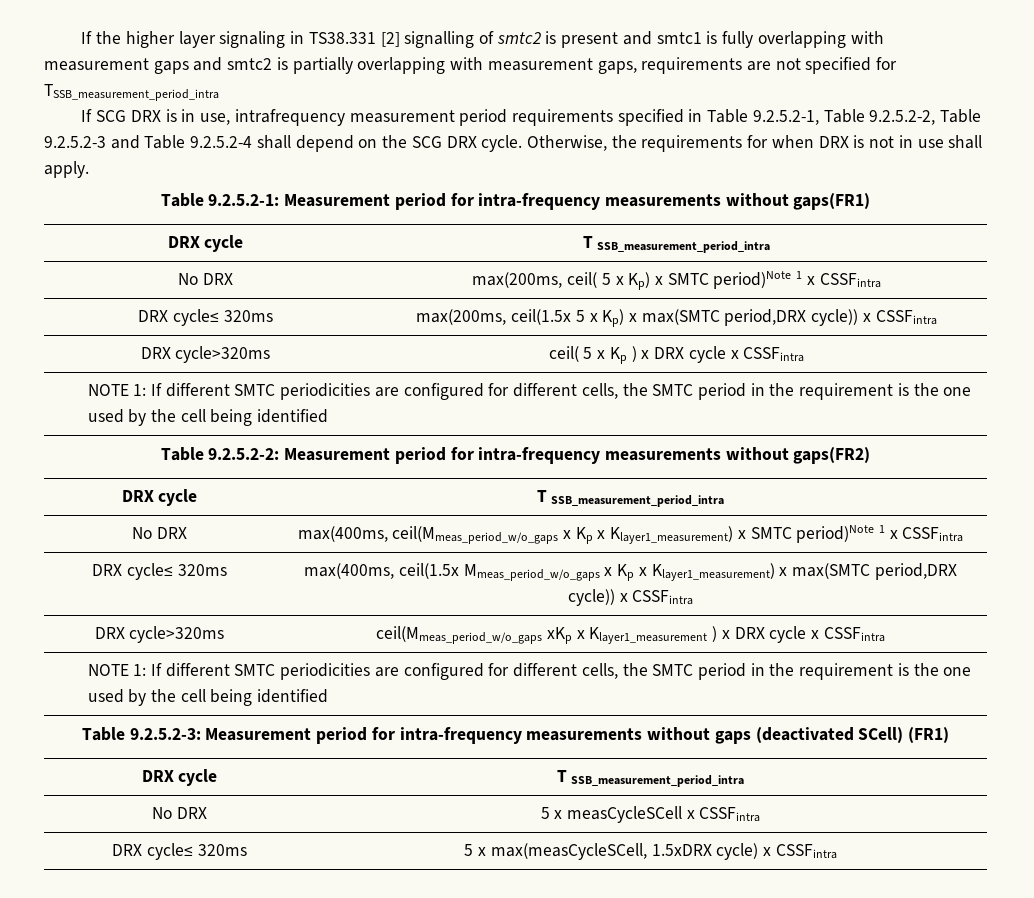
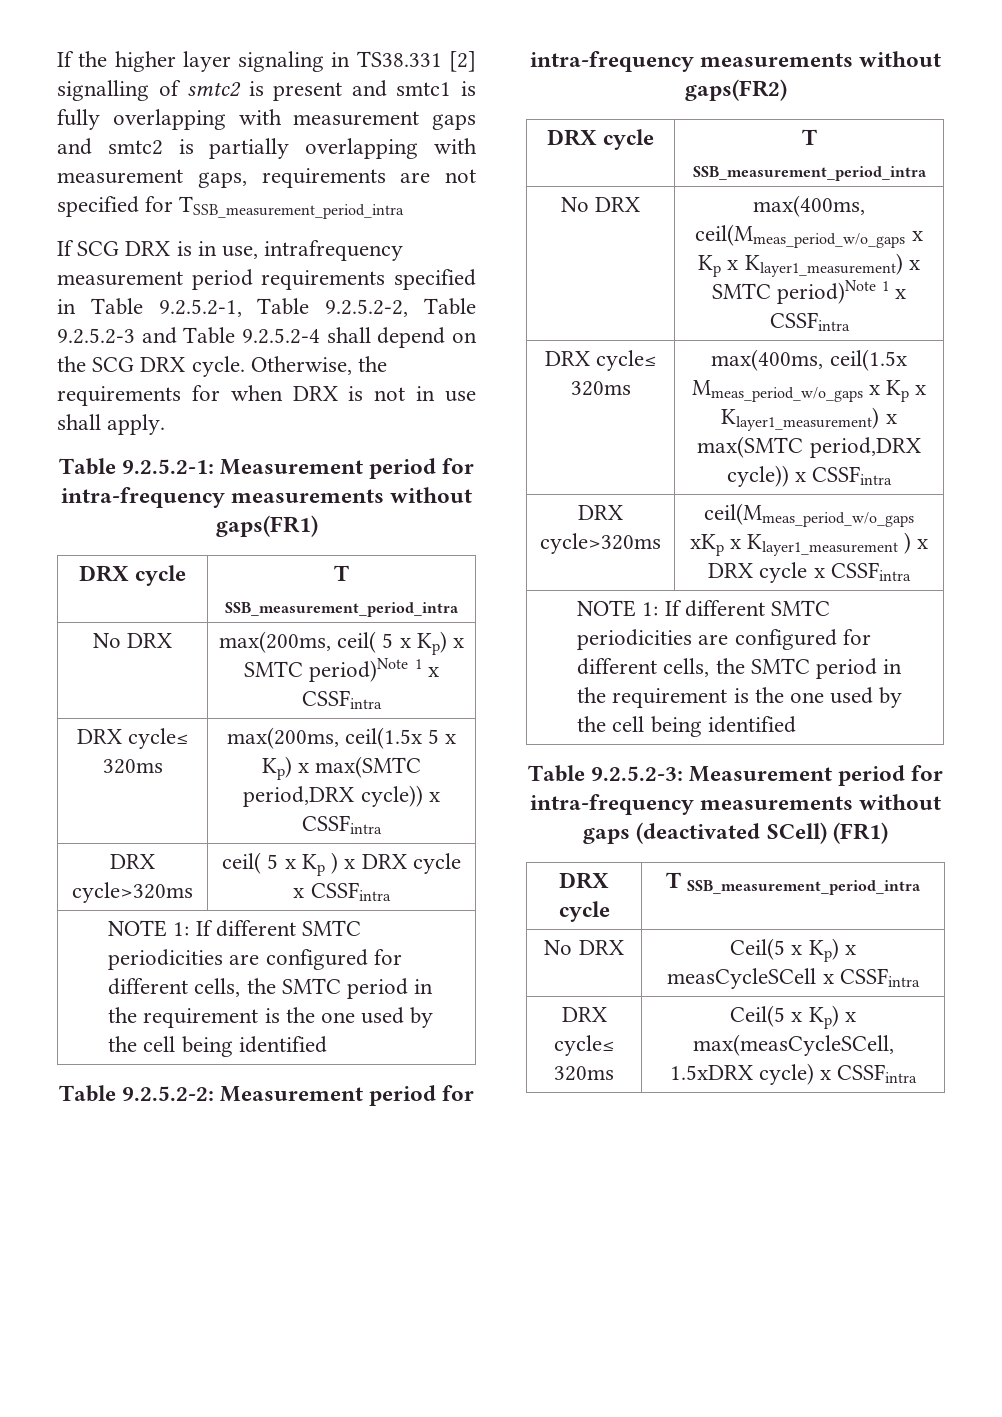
- No DRX | 5 x measCycleSCell x CSSFintra
+ No DRX | Ceil(5 x Kp) x measCycleSCell x CSSFintra
- DRX cycle≤ 320ms | 5 x max(measCycleSCell, 1.5xDRX cycle) x CSSFintra
+ DRX cycle≤ 320ms | Ceil(5 x Kp) x max(measCycleSCell, 1.5xDRX cycle) x CSSFintra

